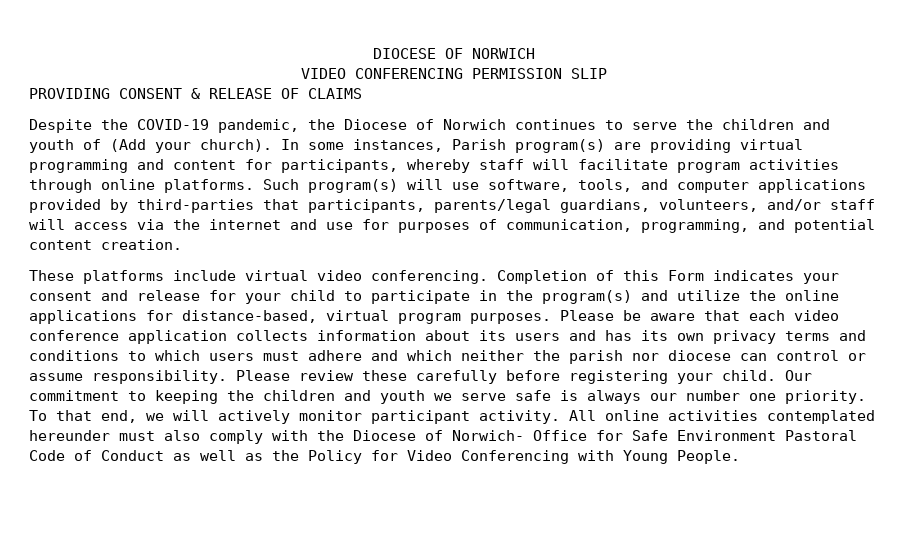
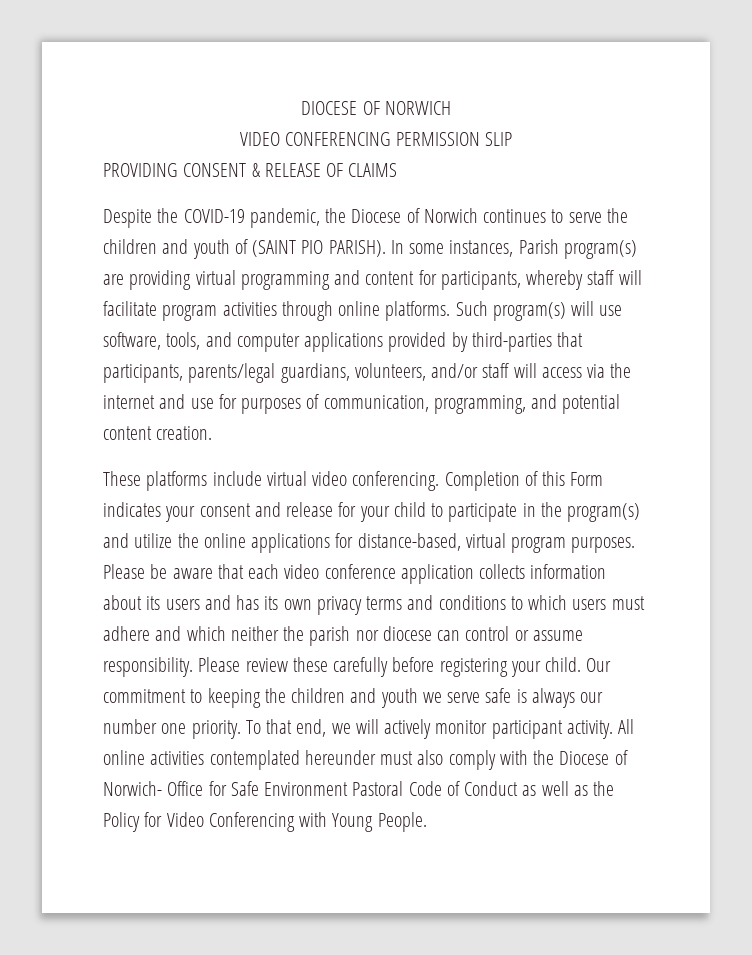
- Despite the COVID-19 pandemic, the Diocese of Norwich continues to serve the children and youth of (Add your church).
+ Despite the COVID-19 pandemic, the Diocese of Norwich continues to serve the children and youth of (SAINT PIO PARISH).

